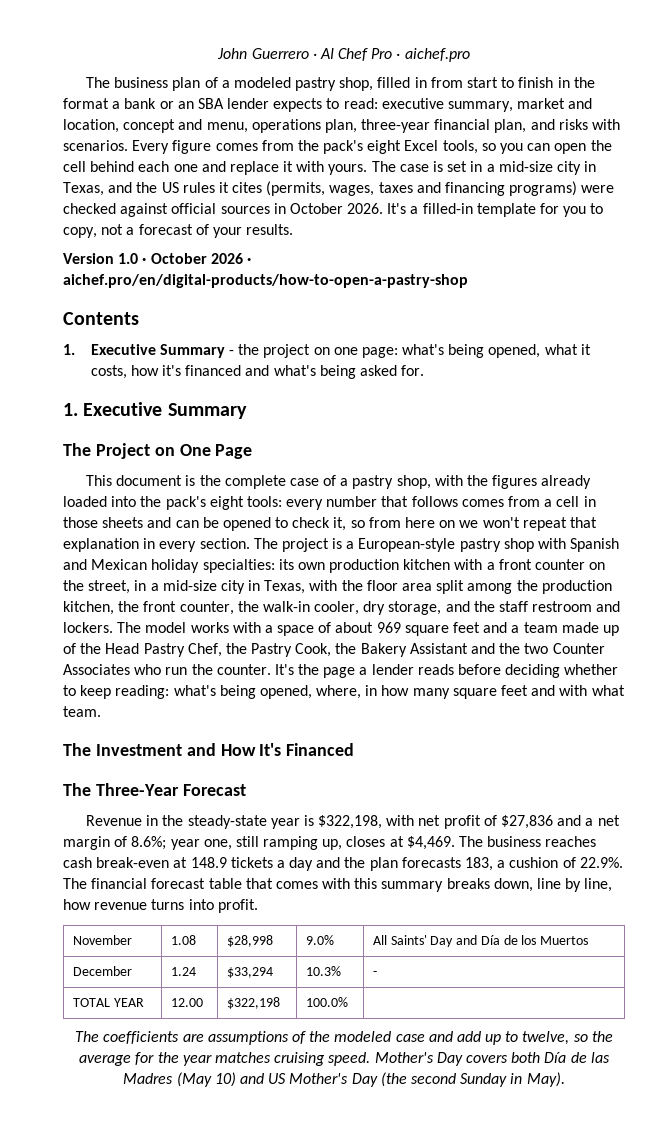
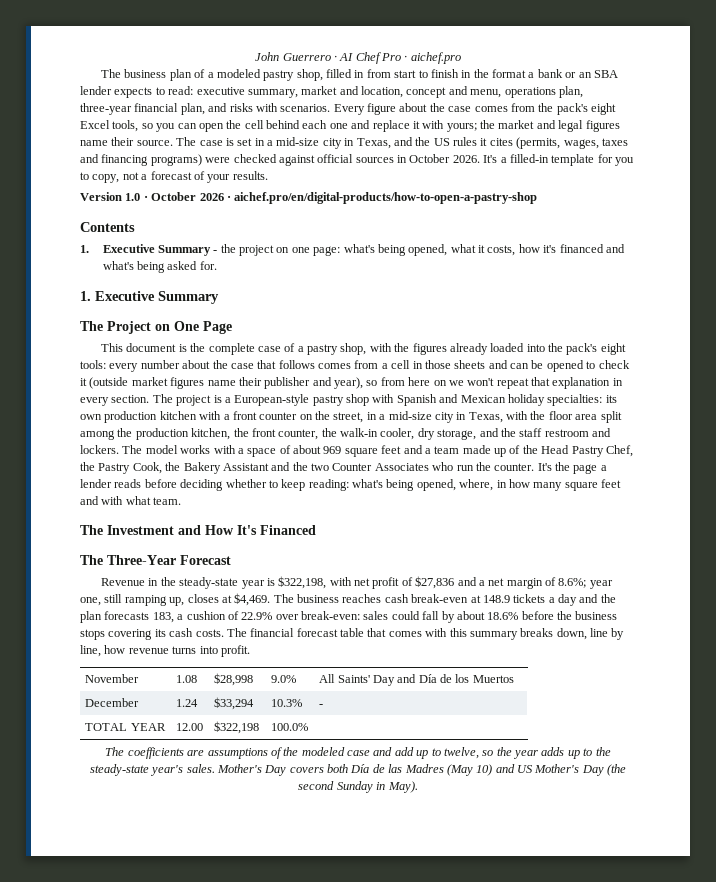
- Every figure comes from the pack's eight Excel tools, so you can open the cell behind each one and replace it with yours.
+ Every figure about the case comes from the pack's eight Excel tools, so you can open the cell behind each one and replace it with yours; the market and legal figures name their source.
- This document is the complete case of a pastry shop, with the figures already loaded into the pack's eight tools: every number that follows comes from a cell in those sheets and can be opened to check it, so from here on we won't repeat that explanation in every section.
+ This document is the complete case of a pastry shop, with the figures already loaded into the pack's eight tools: every number about the case that follows comes from a cell in those sheets and can be opened to check it (outside market figures name their publisher and year), so from here on we won't repeat that explanation in every section.
- The business reaches cash break-even at 148.9 tickets a day and the plan forecasts 183, a cushion of 22.9%. The financial forecast table that comes with this summary breaks down, line by line, how revenue turns into profit.
+ The business reaches cash break-even at 148.9 tickets a day and the plan forecasts 183, a cushion of 22.9% over break-even: sales could fall by about 18.6% before the business stops covering its cash costs. The financial forecast table that comes with this summary breaks down, line by line, how revenue turns into profit.
- The coefficients are assumptions of the modeled case and add up to twelve, so the average for the year matches cruising speed.
+ The coefficients are assumptions of the modeled case and add up to twelve, so the year adds up to the steady-state year's sales.

